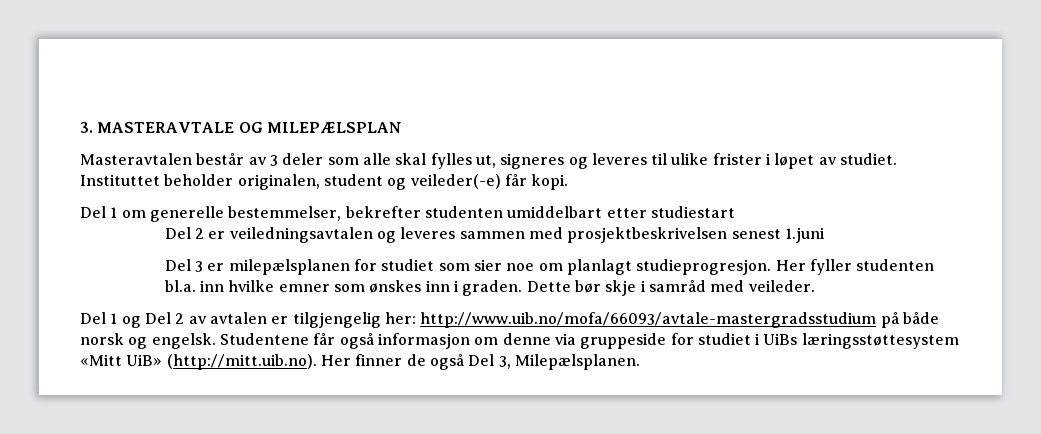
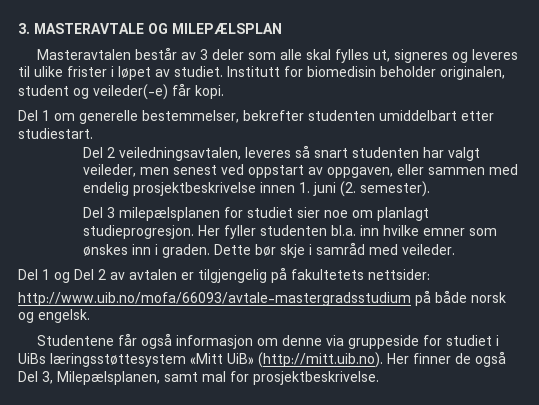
- Instituttet beholder originalen, student og veileder(-e) får kopi.
+ Institutt for biomedisin beholder originalen, student og veileder(-e) får kopi.
- Del 1 om generelle bestemmelser, bekrefter studenten umiddelbart etter studiestart
- Del 2 er veiledningsavtalen og leveres sammen med prosjektbeskrivelsen senest 1.juni
+ Del 1 om generelle bestemmelser, bekrefter studenten umiddelbart etter studiestart.
+ Del 2 veiledningsavtalen, leveres så snart studenten har valgt veileder, men senest ved oppstart av oppgaven, eller sammen med endelig prosjektbeskrivelse innen 1. juni (2. semester).
- Del 3 er milepælsplanen for studiet som sier noe om planlagt studieprogresjon.
+ Del 3 milepælsplanen for studiet sier noe om planlagt studieprogresjon.
- Del 1 og Del 2 av avtalen er tilgjengelig her: http://www.uib.no/mofa/66093/avtale-mastergradsstudium på både norsk og engelsk. Studentene får også informasjon om denne via gruppeside for studiet i UiBs læringsstøttesystem «Mitt UiB» (http://mitt.uib.no). Her finner de også Del 3, Milepælsplanen.
+ Del 1 og Del 2 av avtalen er tilgjengelig på fakultetets nettsider:
+ http://www.uib.no/mofa/66093/avtale-mastergradsstudium på både norsk og engelsk.
+ Studentene får også informasjon om denne via gruppeside for studiet i UiBs læringsstøttesystem «Mitt UiB» (http://mitt.uib.no). Her finner de også Del 3, Milepælsplanen, samt mal for prosjektbeskrivelse.

